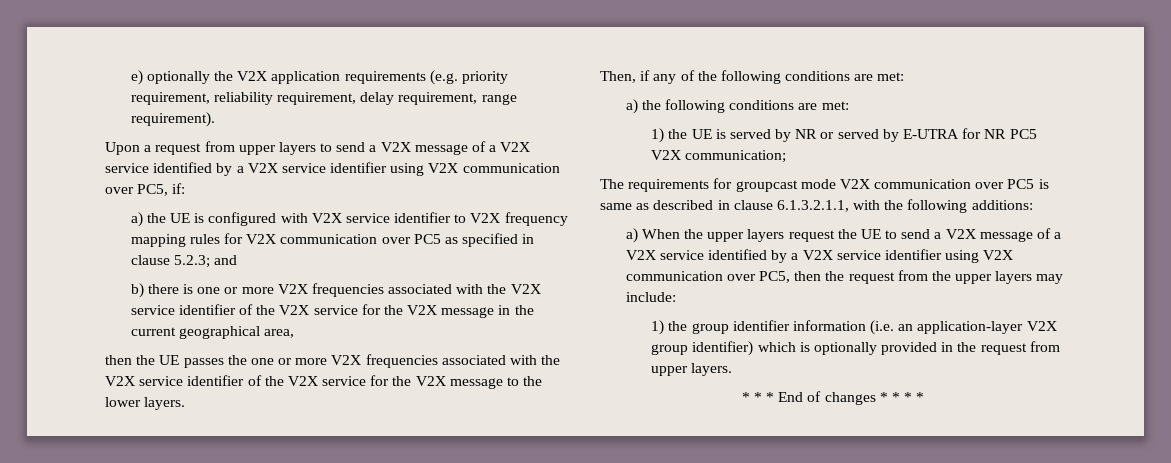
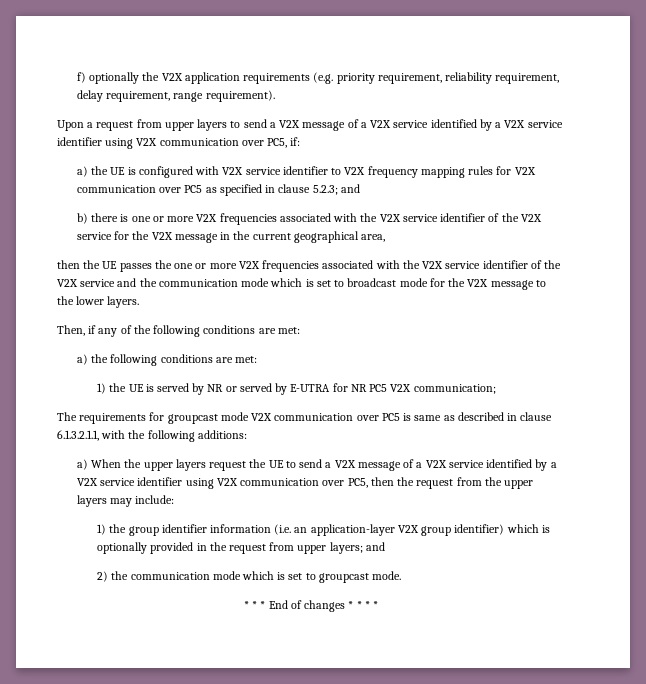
- e) optionally the V2X application requirements (e.g. priority requirement, reliability requirement, delay requirement, range requirement).
+ f) optionally the V2X application requirements (e.g. priority requirement, reliability requirement, delay requirement, range requirement).
- then the UE passes the one or more V2X frequencies associated with the V2X service identifier of the V2X service for the V2X message to the lower layers.
+ then the UE passes the one or more V2X frequencies associated with the V2X service identifier of the V2X service and the communication mode which is set to broadcast mode for the V2X message to the lower layers.
- 1) the group identifier information (i.e. an application-layer V2X group identifier) which is optionally provided in the request from upper layers.
+ 1) the group identifier information (i.e. an application-layer V2X group identifier) which is optionally provided in the request from upper layers; and
+ 2) the communication mode which is set to groupcast mode.

